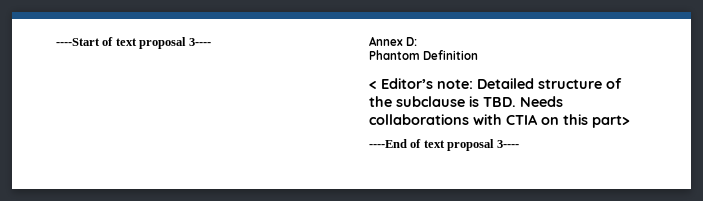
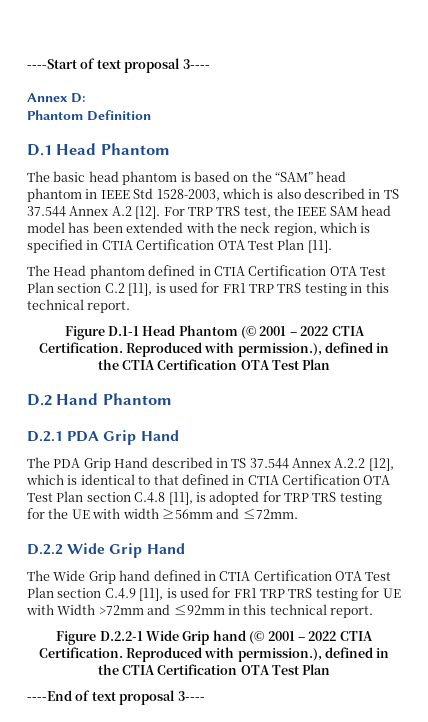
- < Editor’s note: Detailed structure of the subclause is TBD. Needs collaborations with CTIA on this part>
+ D.1 Head Phantom
+ The basic head phantom is based on the “SAM” head phantom in IEEE Std 1528-2003, which is also described in TS 37.544 Annex A.2 [12]. For TRP TRS test, the IEEE SAM head model has been extended with the neck region, which is specified in CTIA Certification OTA Test Plan [11].
+ The Head phantom defined in CTIA Certification OTA Test Plan section C.2 [11], is used for FR1 TRP TRS testing in this technical report.
+ Figure D.1-1 Head Phantom (© 2001 – 2022 CTIA Certification. Reproduced with permission.), defined in the CTIA Certification OTA Test Plan
+ D.2 Hand Phantom
+ D.2.1 PDA Grip Hand
+ The PDA Grip Hand described in TS 37.544 Annex A.2.2 [12], which is identical to that defined in CTIA Certification OTA Test Plan section C.4.8 [11], is adopted for TRP TRS testing for the UE with width ≥56mm and ≤72mm.
+ D.2.2 Wide Grip Hand
+ The Wide Grip hand defined in CTIA Certification OTA Test Plan section C.4.9 [11], is used for FR1 TRP TRS testing for UE with Width >72mm and ≤92mm in this technical report.
+ Figure D.2.2-1 Wide Grip hand (© 2001 – 2022 CTIA Certification. Reproduced with permission.), defined in the CTIA Certification OTA Test Plan

